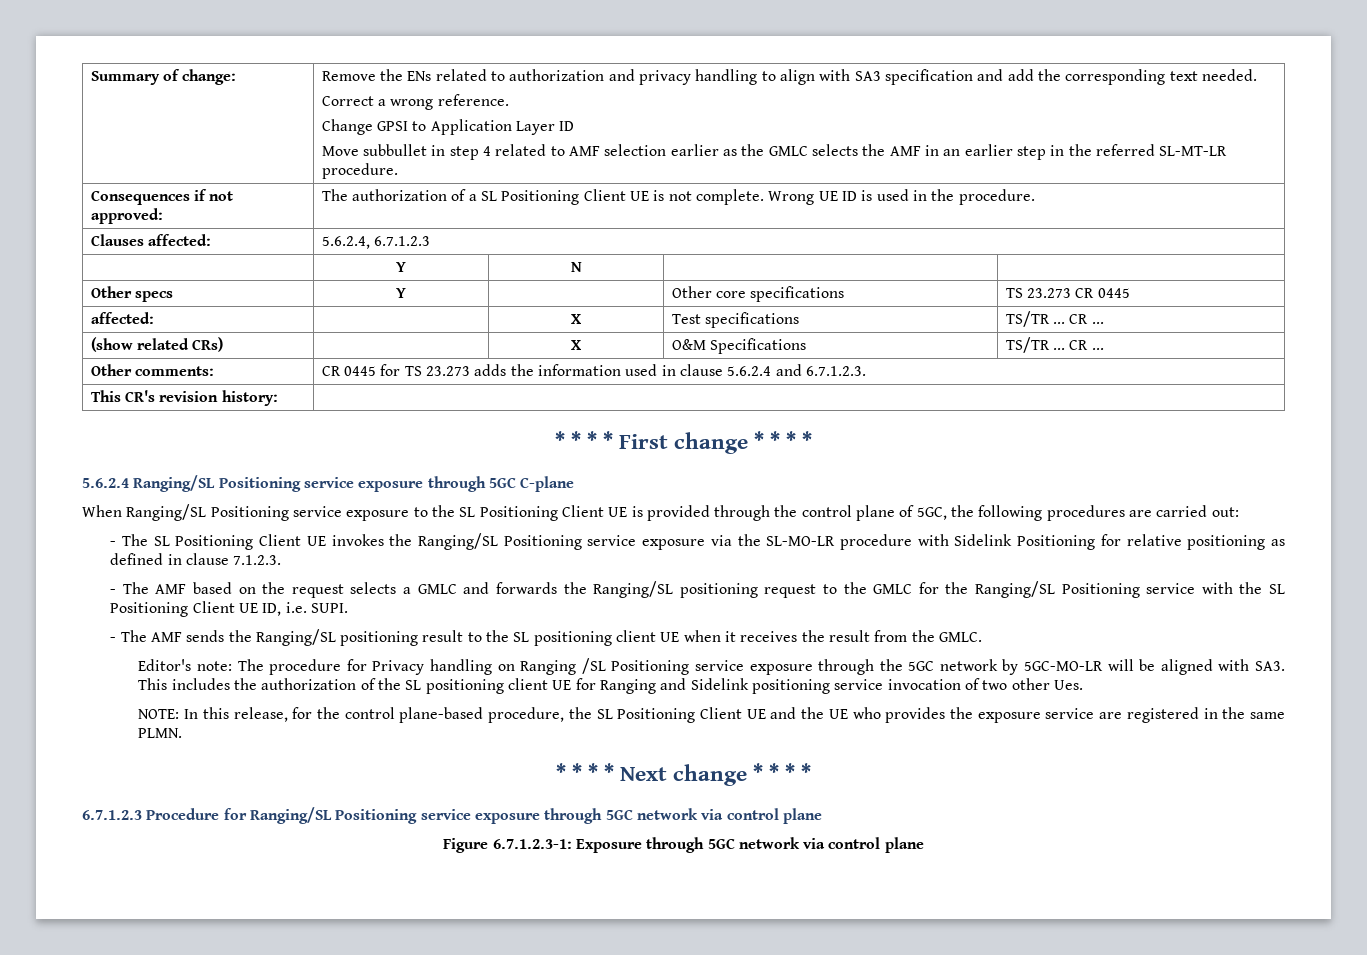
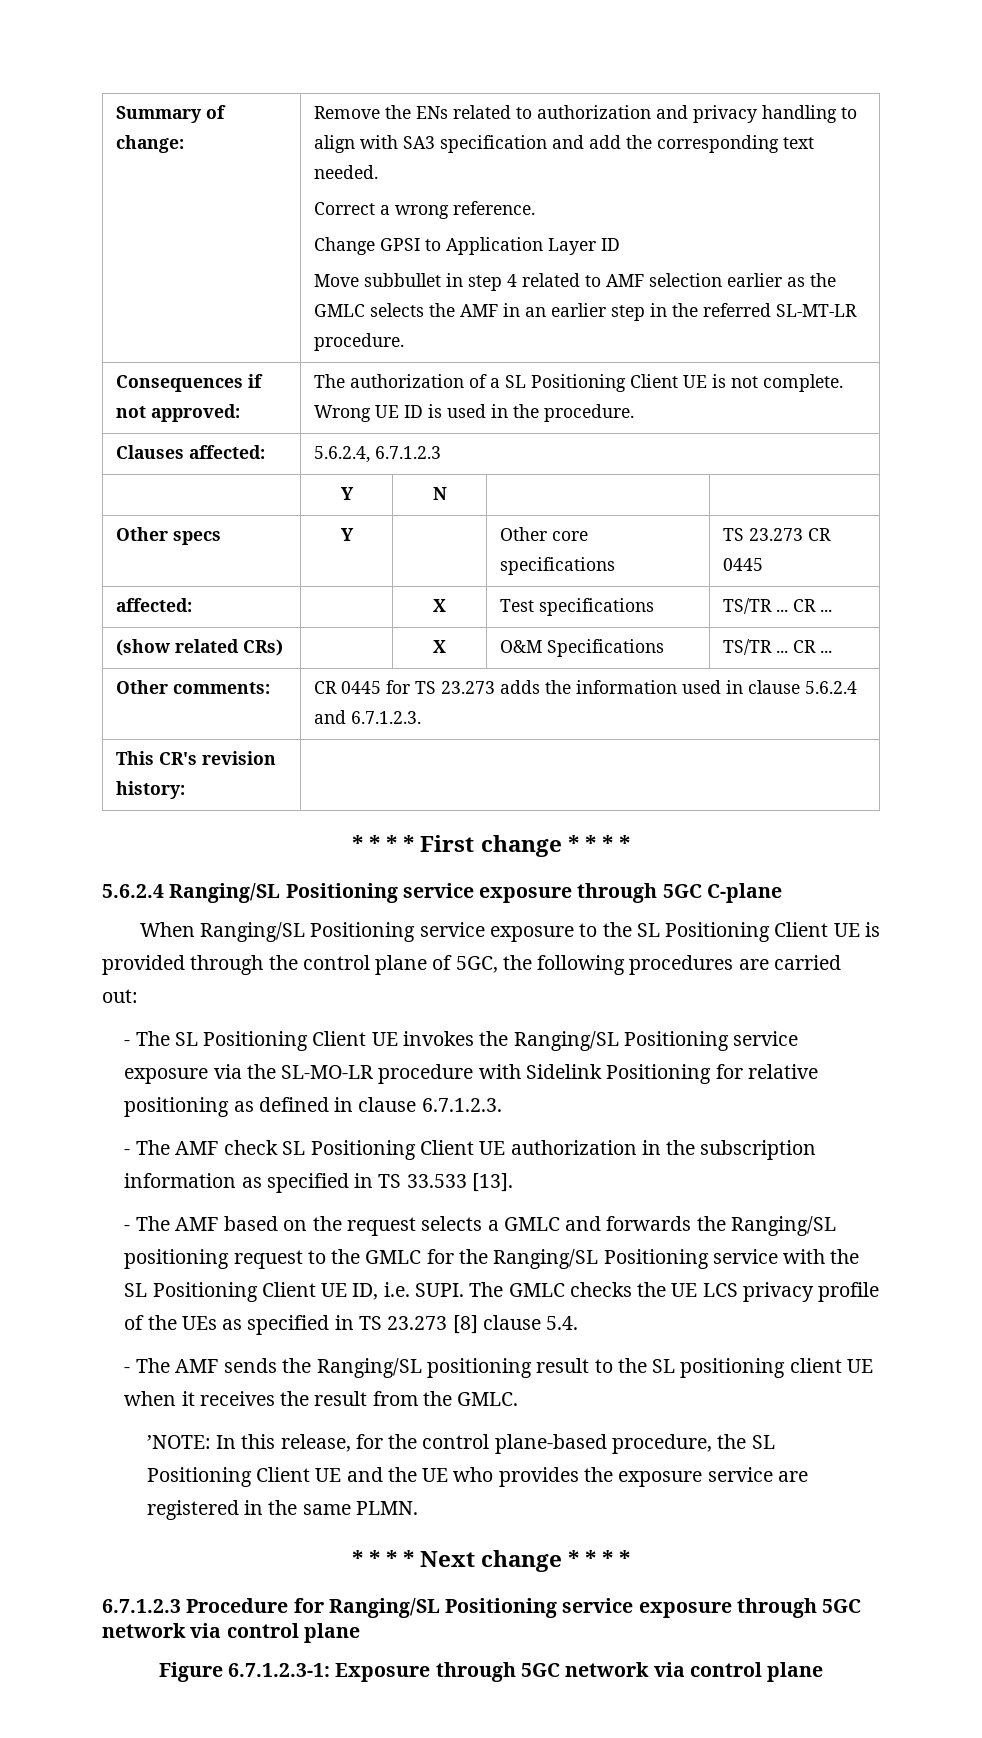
- - The SL Positioning Client UE invokes the Ranging/SL Positioning service exposure via the SL-MO-LR procedure with Sidelink Positioning for relative positioning as defined in clause 7.1.2.3.
+ - The SL Positioning Client UE invokes the Ranging/SL Positioning service exposure via the SL-MO-LR procedure with Sidelink Positioning for relative positioning as defined in clause 6.7.1.2.3.
+ - The AMF check SL Positioning Client UE authorization in the subscription information as specified in TS 33.533 [13].
+ The GMLC checks the UE LCS privacy profile of the UEs as specified in TS 23.273 [8] clause 5.4.
- Editor's note: The procedure for Privacy handling on Ranging /SL Positioning service exposure through the 5GC network by 5GC-MO-LR will be aligned with SA3. This includes the authorization of the SL positioning client UE for Ranging and Sidelink positioning service invocation of two other Ues.
- NOTE: In this release, for the control plane-based procedure, the SL Positioning Client UE and the UE who provides the exposure service are registered in the same PLMN.
+ ’NOTE: In this release, for the control plane-based procedure, the SL Positioning Client UE and the UE who provides the exposure service are registered in the same PLMN.

